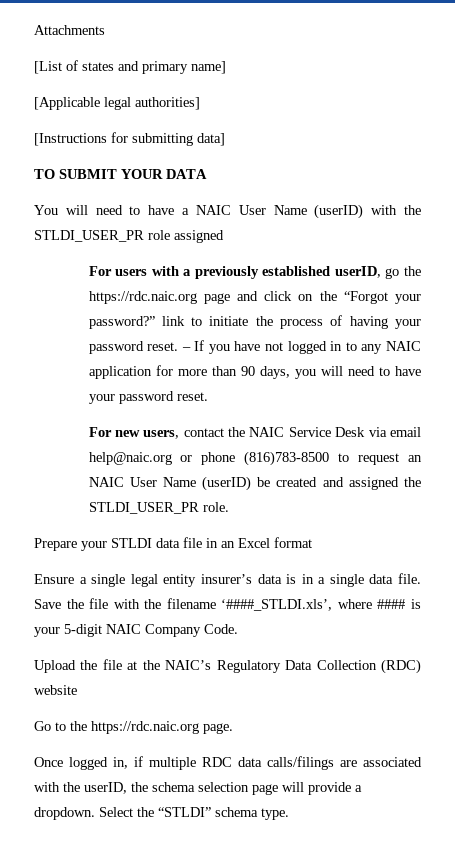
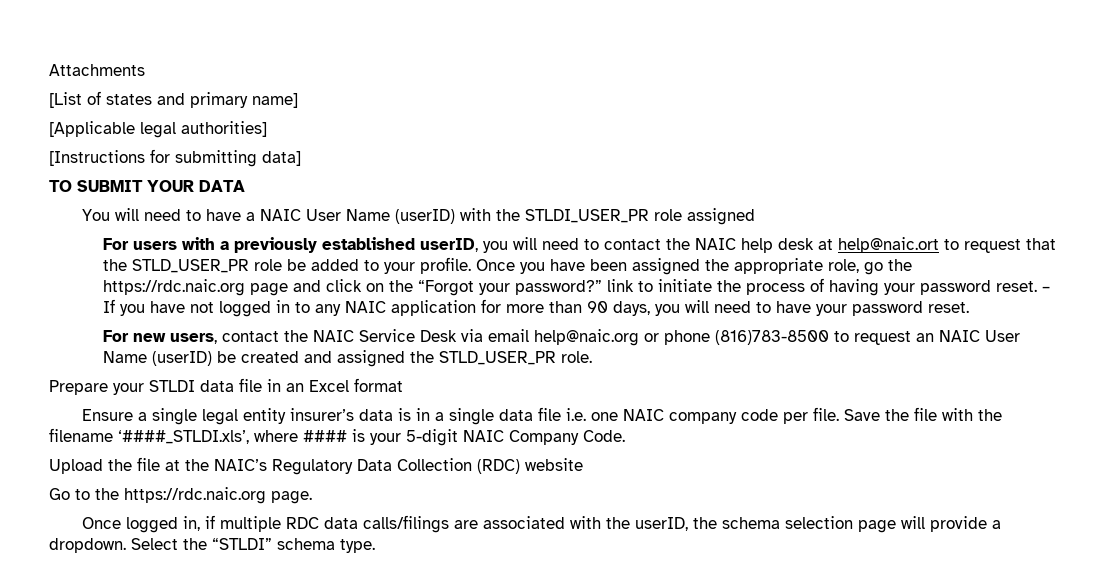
- For users with a previously established userID, go the https://rdc.naic.org page and click on the “Forgot your password?” link to initiate the process of having your password reset.
+ For users with a previously established userID, you will need to contact the NAIC help desk at help@naic.ort to request that the STLD_USER_PR role be added to your profile. Once you have been assigned the appropriate role, go the https://rdc.naic.org page and click on the “Forgot your password?” link to initiate the process of having your password reset.
- For new users, contact the NAIC Service Desk via email help@naic.org or phone (816)783-8500 to request an NAIC User Name (userID) be created and assigned the STLDI_USER_PR role.
+ For new users, contact the NAIC Service Desk via email help@naic.org or phone (816)783-8500 to request an NAIC User Name (userID) be created and assigned the STLD_USER_PR role.
- Ensure a single legal entity insurer’s data is in a single data file.
+ Ensure a single legal entity insurer’s data is in a single data file i.e. one NAIC company code per file.

